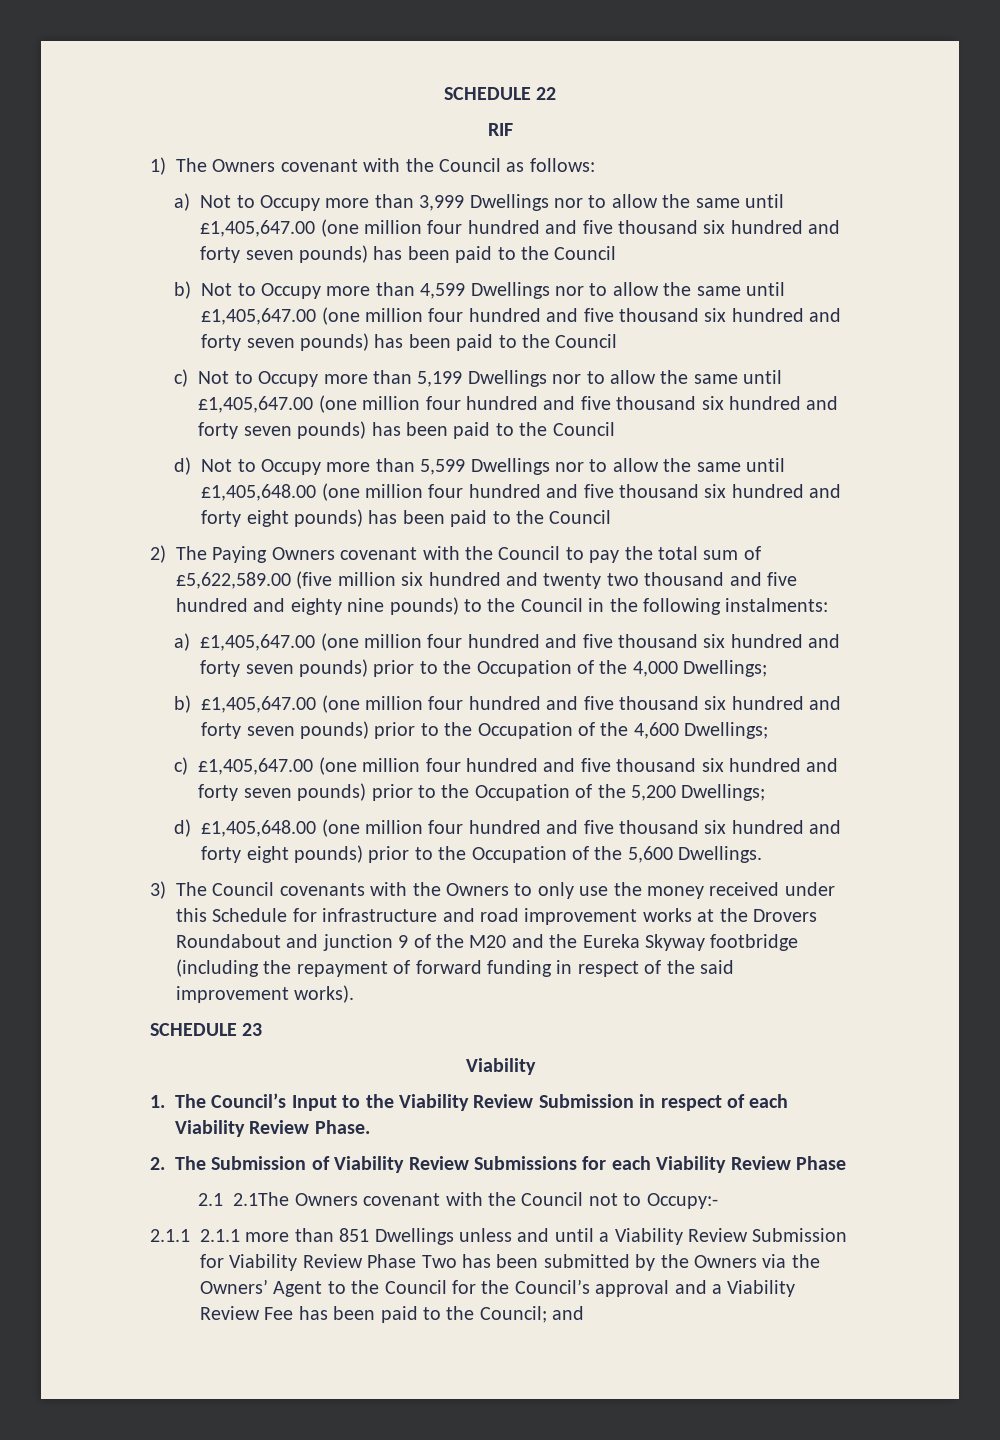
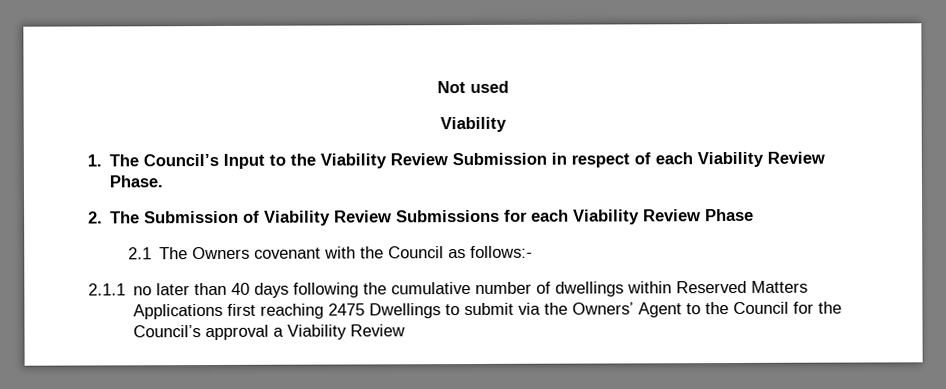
- SCHEDULE 22
- RIF
- 1) The Owners covenant with the Council as follows:
- a) Not to Occupy more than 3,999 Dwellings nor to allow the same until £1,405,647.00 (one million four hundred and five thousand six hundred and forty seven pounds) has been paid to the Council
- b) Not to Occupy more than 4,599 Dwellings nor to allow the same until £1,405,647.00 (one million four hundred and five thousand six hundred and forty seven pounds) has been paid to the Council
- c) Not to Occupy more than 5,199 Dwellings nor to allow the same until £1,405,647.00 (one million four hundred and five thousand six hundred and forty seven pounds) has been paid to the Council
- d) Not to Occupy more than 5,599 Dwellings nor to allow the same until £1,405,648.00 (one million four hundred and five thousand six hundred and forty eight pounds) has been paid to the Council
- 2) The Paying Owners covenant with the Council to pay the total sum of £5,622,589.00 (five million six hundred and twenty two thousand and five hundred and eighty nine pounds) to the Council in the following instalments:
- a) £1,405,647.00 (one million four hundred and five thousand six hundred and forty seven pounds) prior to the Occupation of the 4,000 Dwellings;
- b) £1,405,647.00 (one million four hundred and five thousand six hundred and forty seven pounds) prior to the Occupation of the 4,600 Dwellings;
- c) £1,405,647.00 (one million four hundred and five thousand six hundred and forty seven pounds) prior to the Occupation of the 5,200 Dwellings;
- d) £1,405,648.00 (one million four hundred and five thousand six hundred and forty eight pounds) prior to the Occupation of the 5,600 Dwellings.
- 3) The Council covenants with the Owners to only use the money received under this Schedule for infrastructure and road improvement works at the Drovers Roundabout and junction 9 of the M20 and the Eureka Skyway footbridge (including the repayment of forward funding in respect of the said improvement works).
- SCHEDULE 23
+ Not used
- 2.1 2.1The Owners covenant with the Council not to Occupy:-
- 2.1.1 2.1.1 more than 851 Dwellings unless and until a Viability Review Submission for Viability Review Phase Two has been submitted by the Owners via the Owners’ Agent to the Council for the Council’s approval and a Viability Review Fee has been paid to the Council; and
+ 2.1 The Owners covenant with the Council as follows:-
+ 2.1.1 no later than 40 days following the cumulative number of dwellings within Reserved Matters Applications first reaching 2475 Dwellings to submit via the Owners’ Agent to the Council for the Council’s approval a Viability Review

